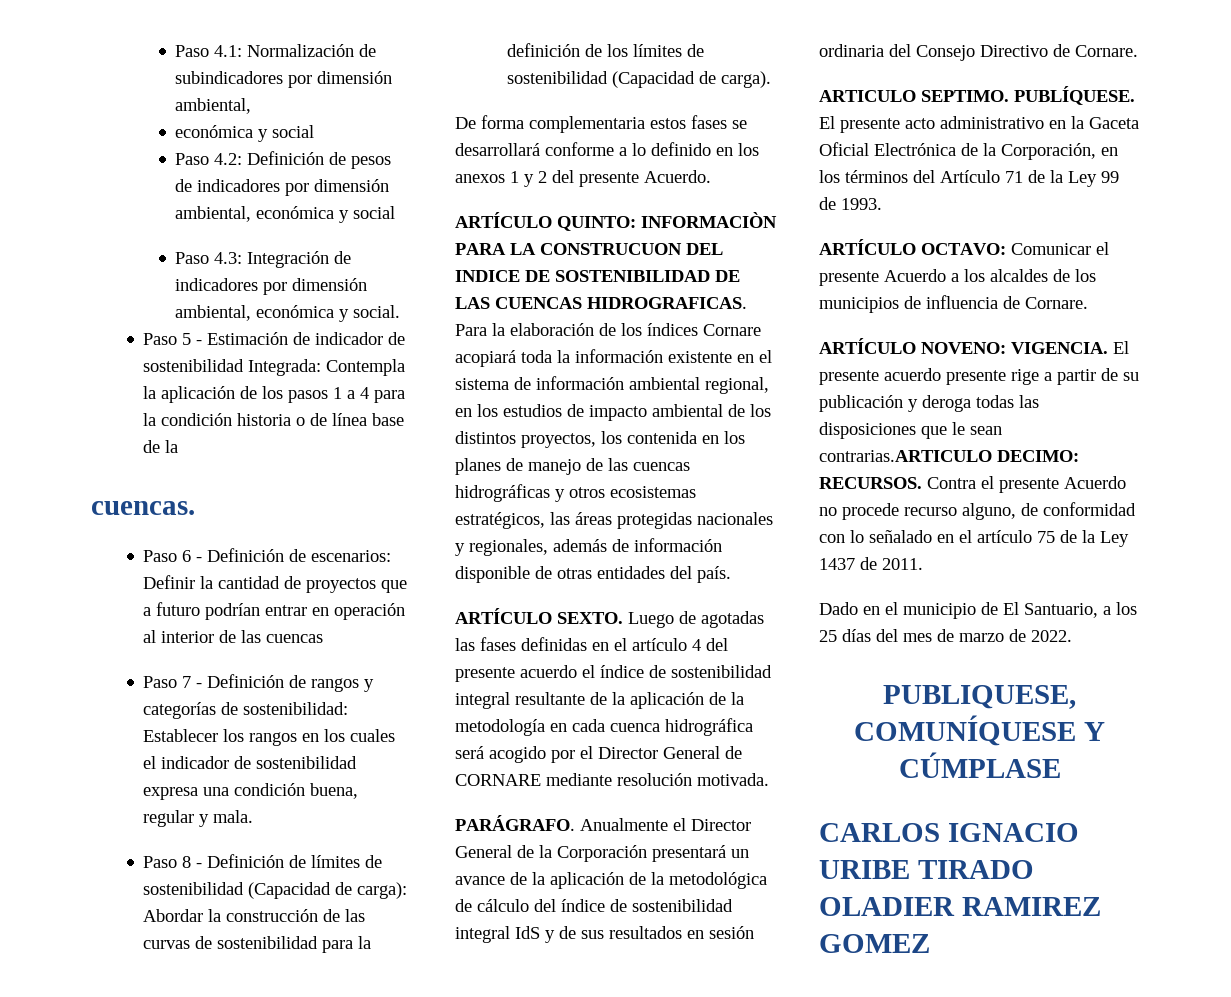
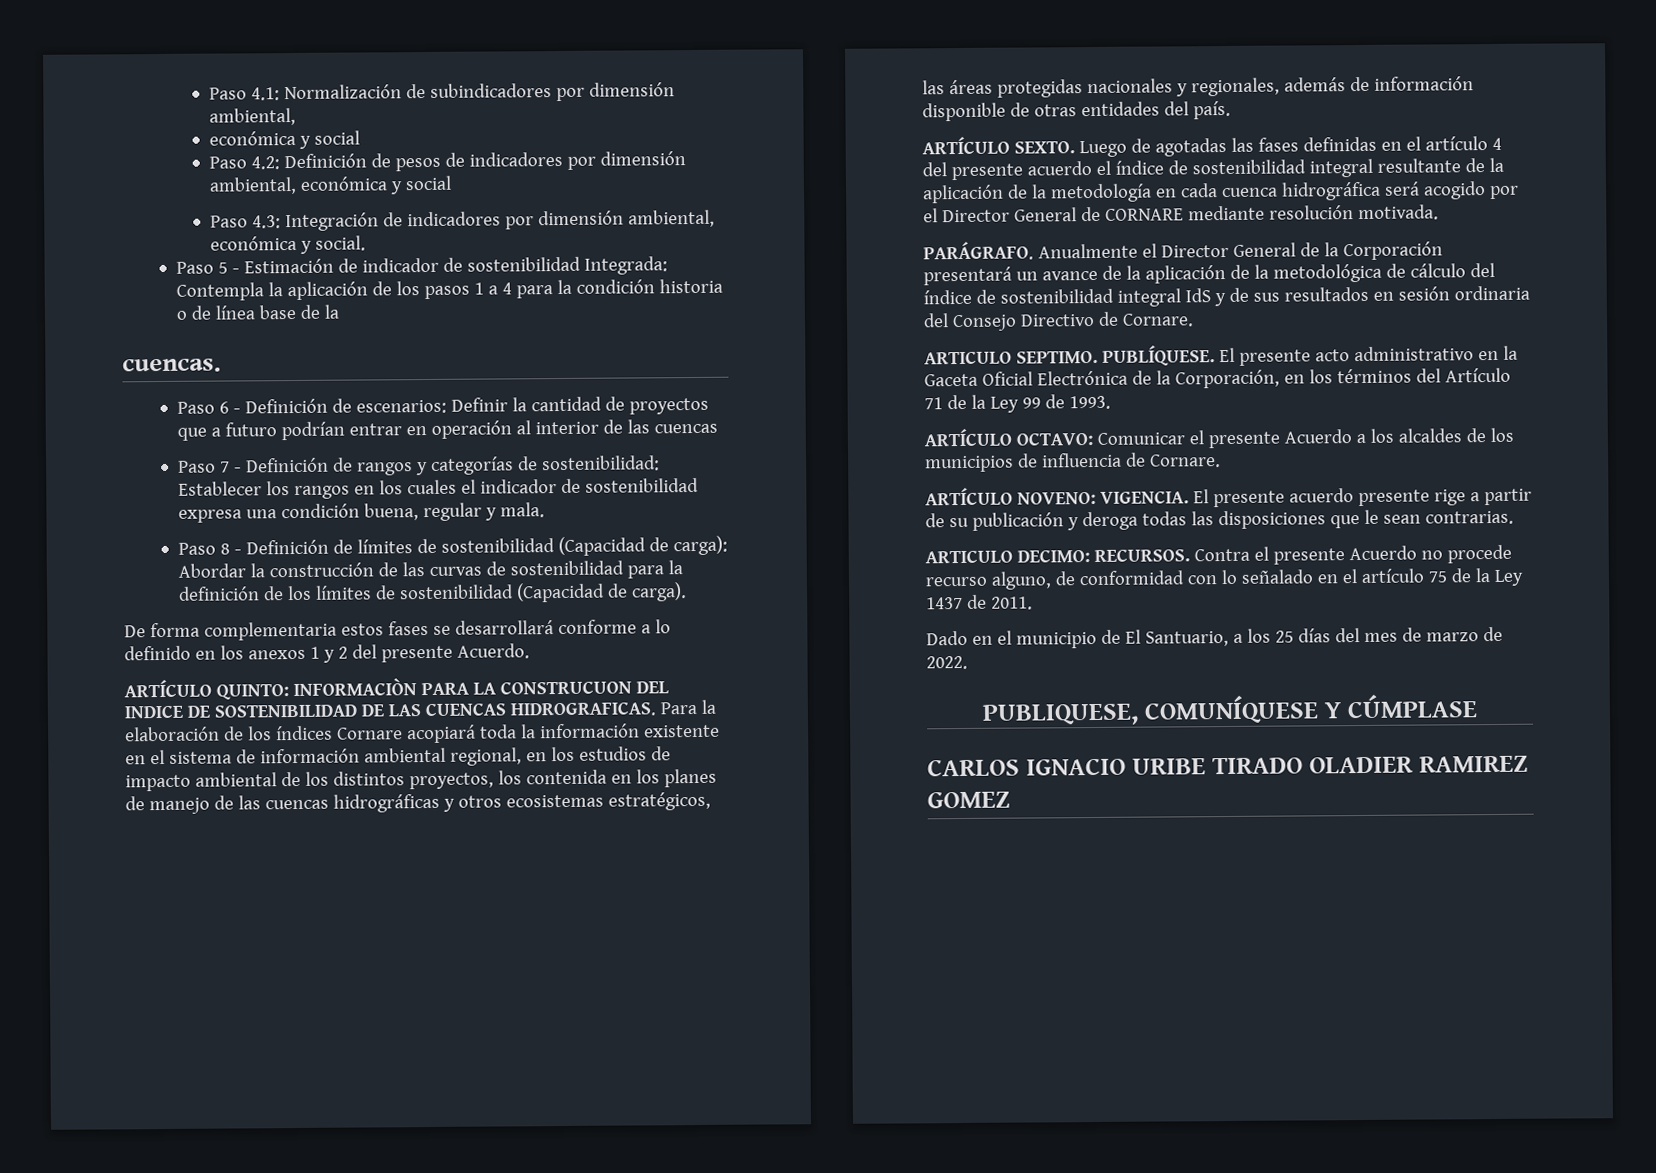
- El presente acuerdo presente rige a partir de su publicación y deroga todas las disposiciones que le sean contrarias.ARTICULO DECIMO: RECURSOS.
+ El presente acuerdo presente rige a partir de su publicación y deroga todas las disposiciones que le sean contrarias.
+ ARTICULO DECIMO: RECURSOS.

